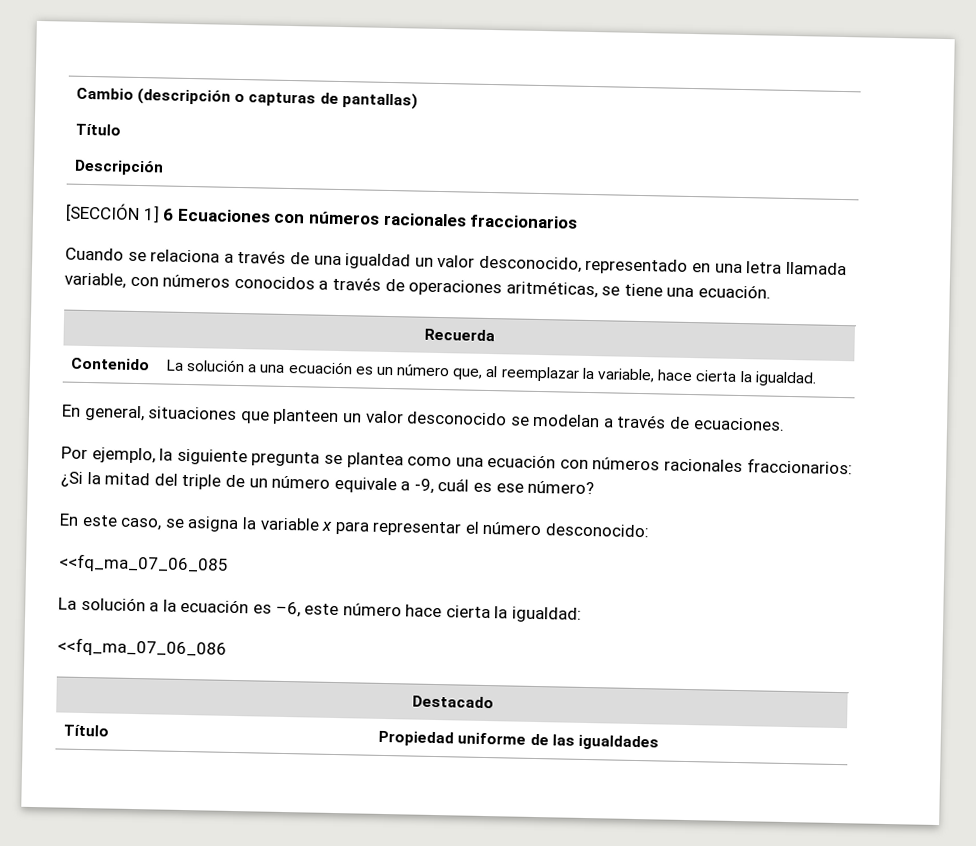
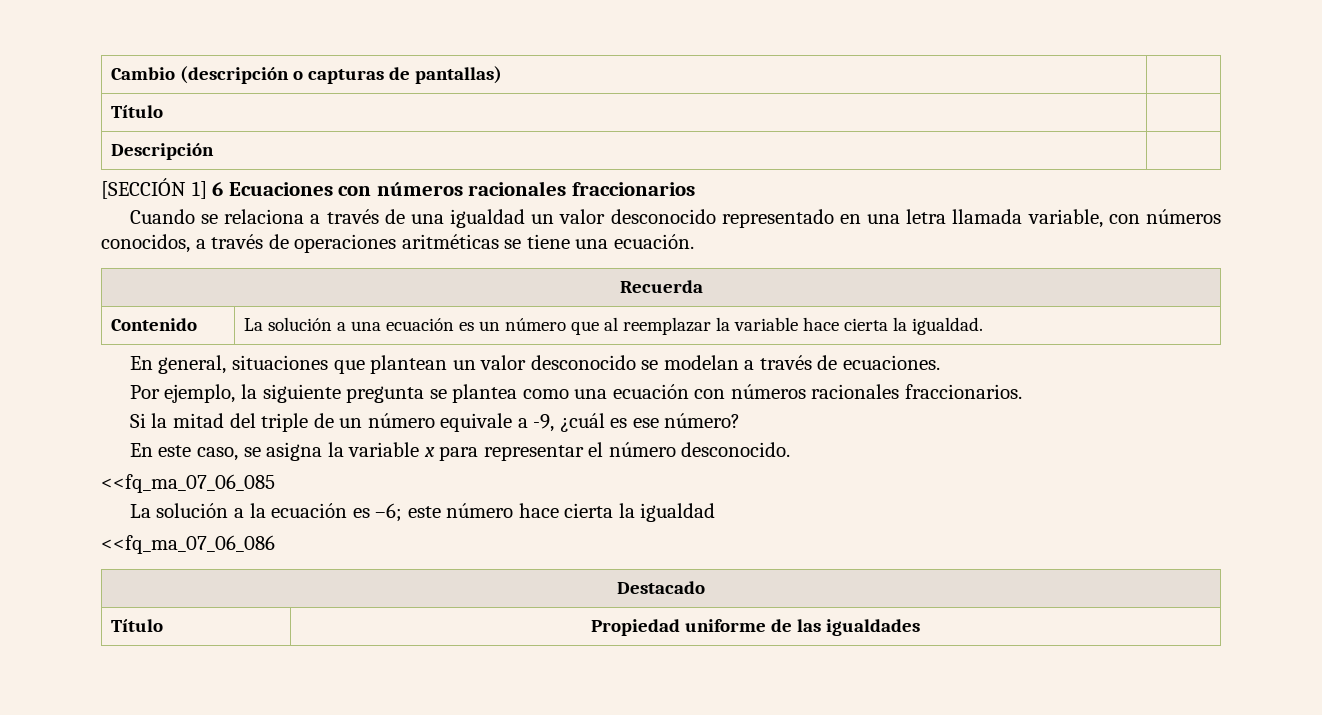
- Cuando se relaciona a través de una igualdad un valor desconocido, representado en una letra llamada variable, con números conocidos a través de operaciones aritméticas, se tiene una ecuación.
+ Cuando se relaciona a través de una igualdad un valor desconocido representado en una letra llamada variable, con números conocidos, a través de operaciones aritméticas se tiene una ecuación.
- Contenido | La solución a una ecuación es un número que, al reemplazar la variable, hace cierta la igualdad.
+ Contenido | La solución a una ecuación es un número que al reemplazar la variable hace cierta la igualdad.
- En general, situaciones que planteen un valor desconocido se modelan a través de ecuaciones.
+ En general, situaciones que plantean un valor desconocido se modelan a través de ecuaciones.
- Por ejemplo, la siguiente pregunta se plantea como una ecuación con números racionales fraccionarios: ¿Si la mitad del triple de un número equivale a -9, cuál es ese número?
+ Por ejemplo, la siguiente pregunta se plantea como una ecuación con números racionales fraccionarios.
+ Si la mitad del triple de un número equivale a -9, ¿cuál es ese número?
- En este caso, se asigna la variable x para representar el número desconocido:
+ En este caso, se asigna la variable x para representar el número desconocido.
- La solución a la ecuación es –6, este número hace cierta la igualdad:
+ La solución a la ecuación es –6; este número hace cierta la igualdad

